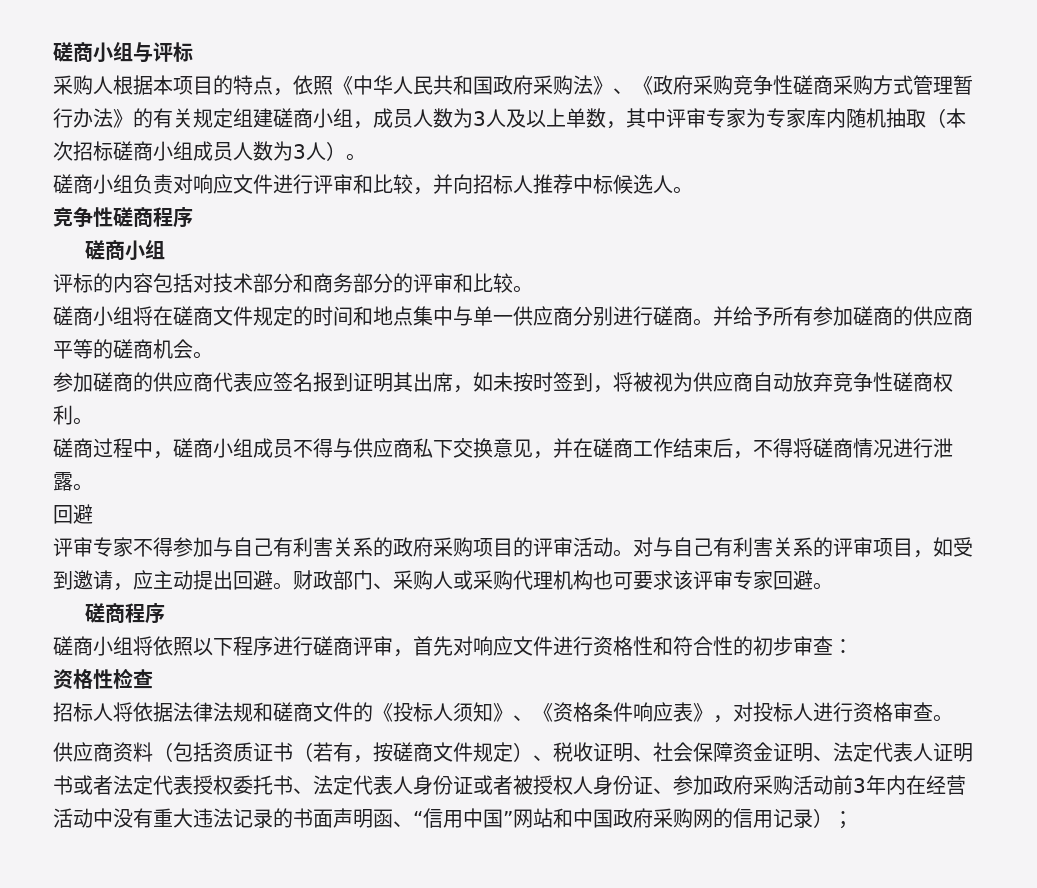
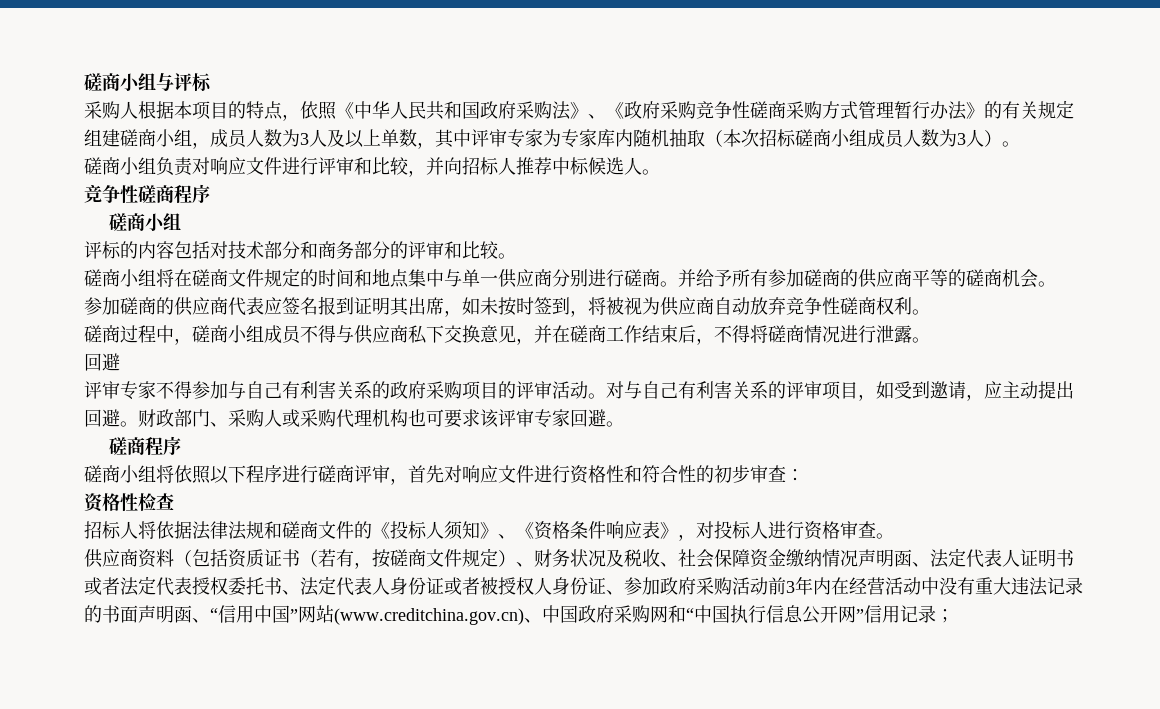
- 供应商资料（包括资质证书（若有，按磋商文件规定）、税收证明、社会保障资金证明、法定代表人证明书或者法定代表授权委托书、法定代表人身份证或者被授权人身份证、参加政府采购活动前3年内在经营活动中没有重大违法记录的书面声明函、“信用中国”网站和中国政府采购网的信用记录）；
+ 供应商资料（包括资质证书（若有，按磋商文件规定）、财务状况及税收、社会保障资金缴纳情况声明函、法定代表人证明书或者法定代表授权委托书、法定代表人身份证或者被授权人身份证、参加政府采购活动前3年内在经营活动中没有重大违法记录的书面声明函、“信用中国”网站(www.creditchina.gov.cn)、中国政府采购网和“中国执行信息公开网”信用记录；

